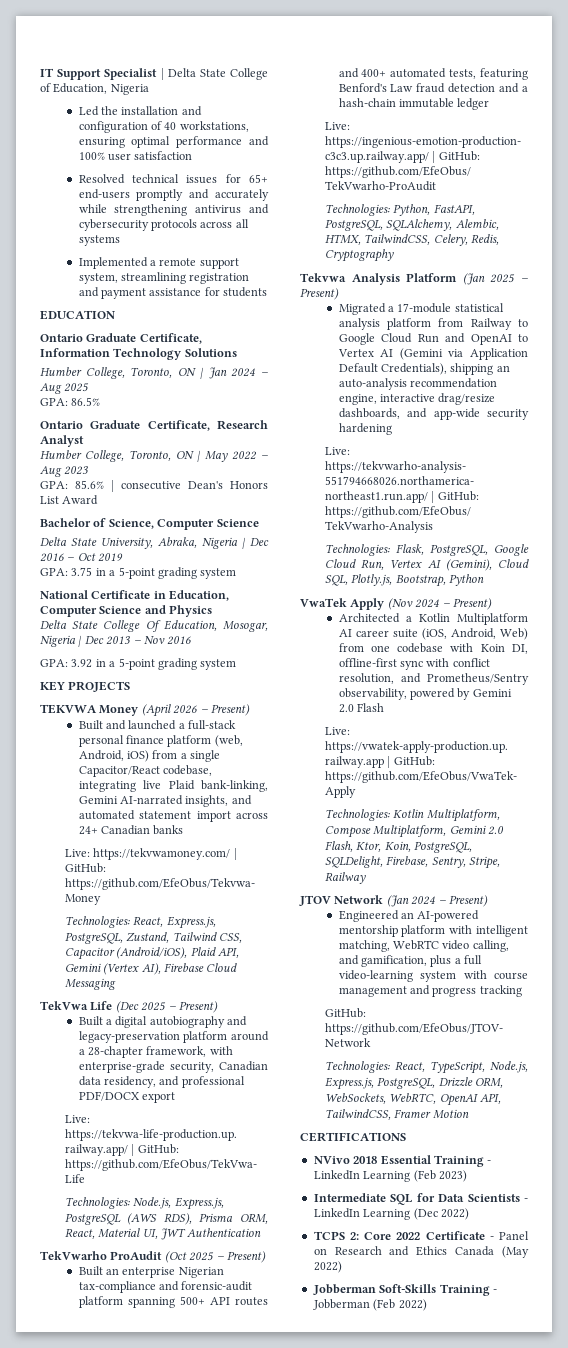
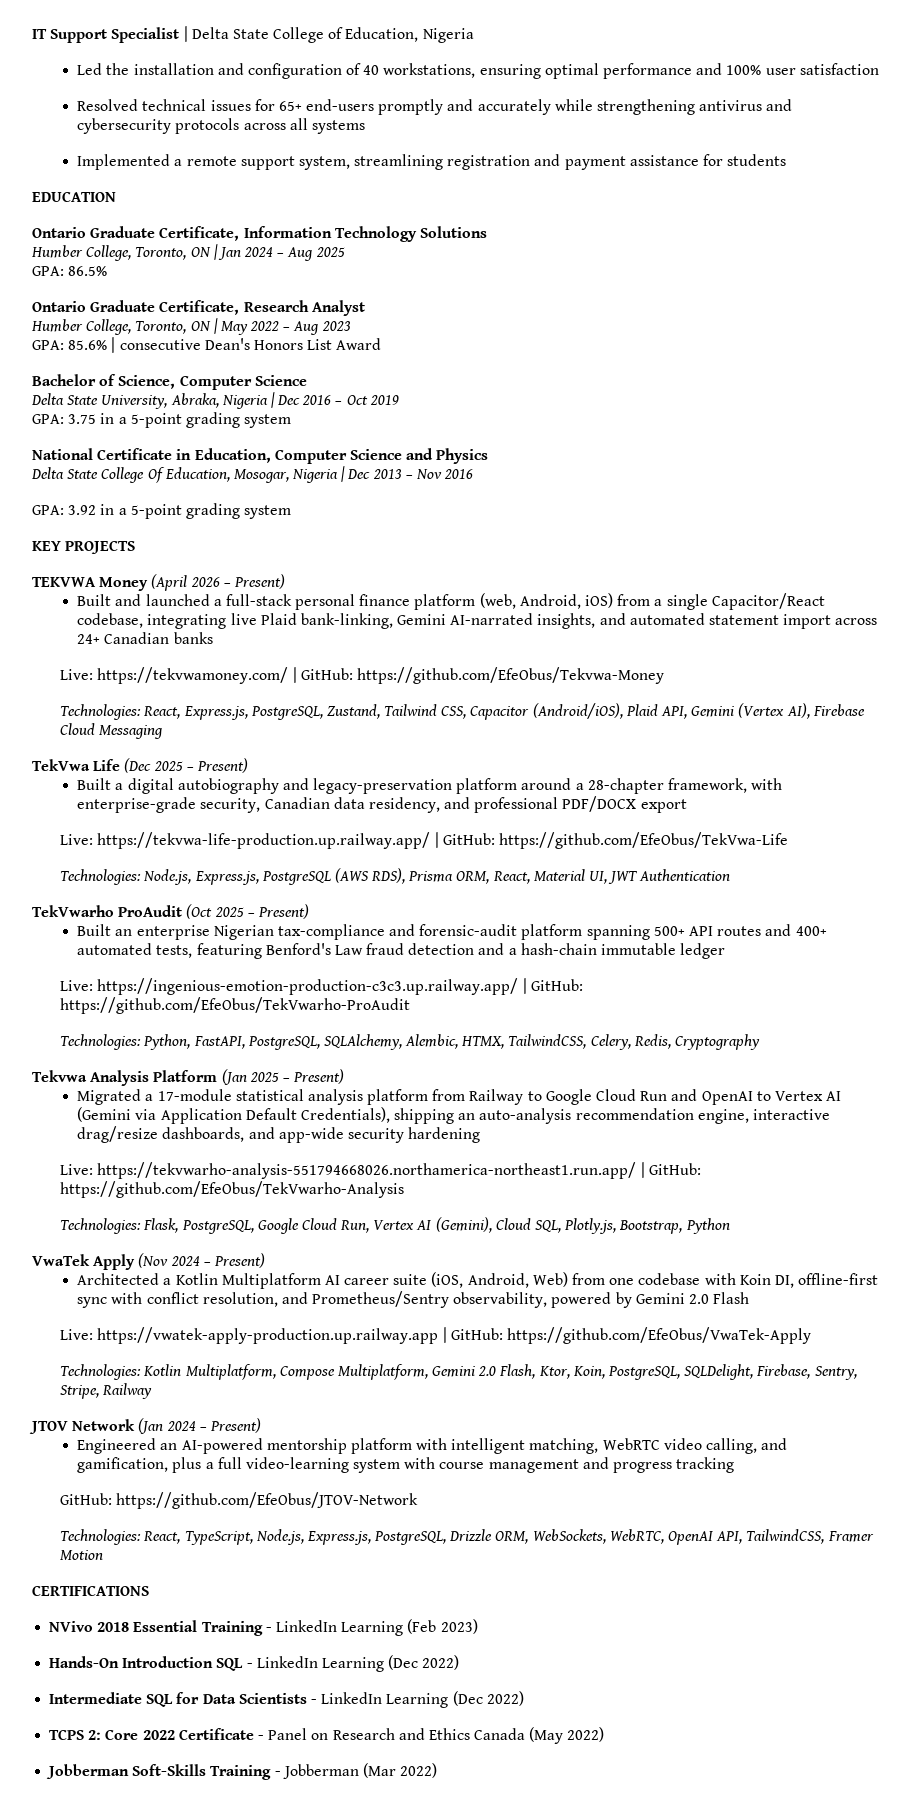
+ Hands-On Introduction SQL - LinkedIn Learning (Dec 2022)
- Jobberman Soft-Skills Training - Jobberman (Feb 2022)
+ Jobberman Soft-Skills Training - Jobberman (Mar 2022)

